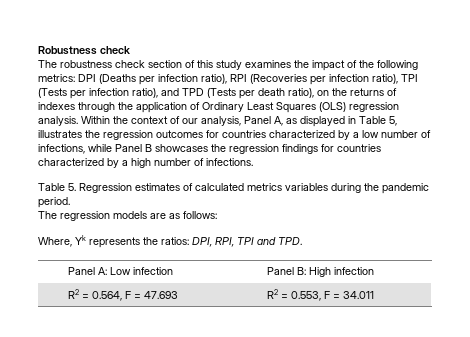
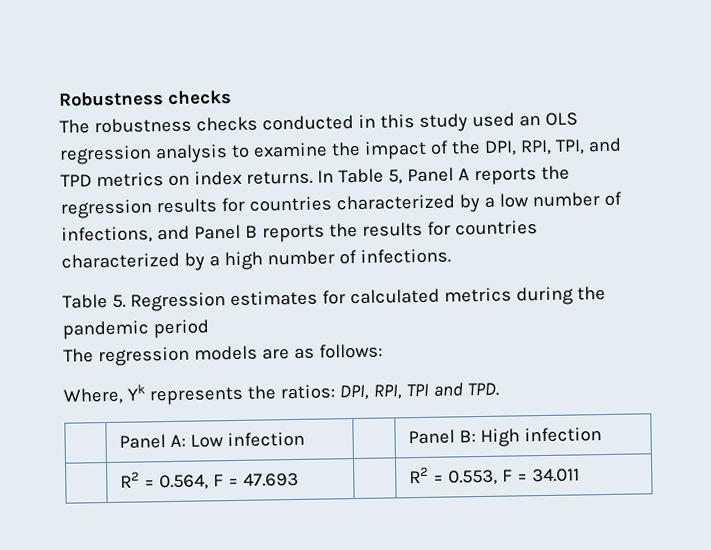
- Robustness check
+ Robustness checks
- The robustness check section of this study examines the impact of the following metrics: DPI (Deaths per infection ratio), RPI (Recoveries per infection ratio), TPI (Tests per infection ratio), and TPD (Tests per death ratio), on the returns of indexes through the application of Ordinary Least Squares (OLS) regression analysis. Within the context of our analysis, Panel A, as displayed in Table 5, illustrates the regression outcomes for countries characterized by a low number of infections, while Panel B showcases the regression findings for countries characterized by a high number of infections.
+ The robustness checks conducted in this study used an OLS regression analysis to examine the impact of the DPI, RPI, TPI, and TPD metrics on index returns. In Table 5, Panel A reports the regression results for countries characterized by a low number of infections, and Panel B reports the results for countries characterized by a high number of infections.
- Table 5. Regression estimates of calculated metrics variables during the pandemic period.
+ Table 5. Regression estimates for calculated metrics during the pandemic period

